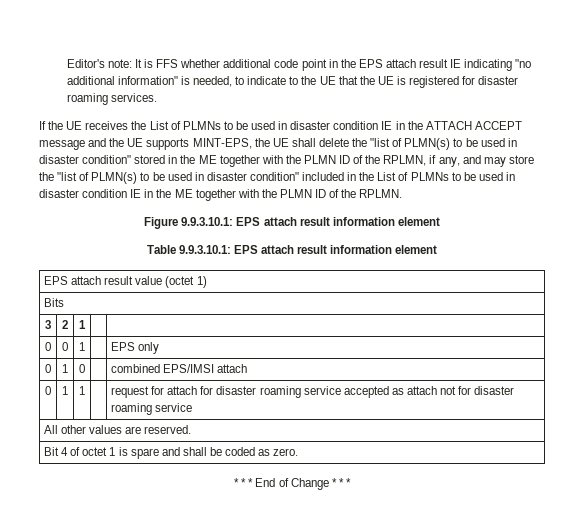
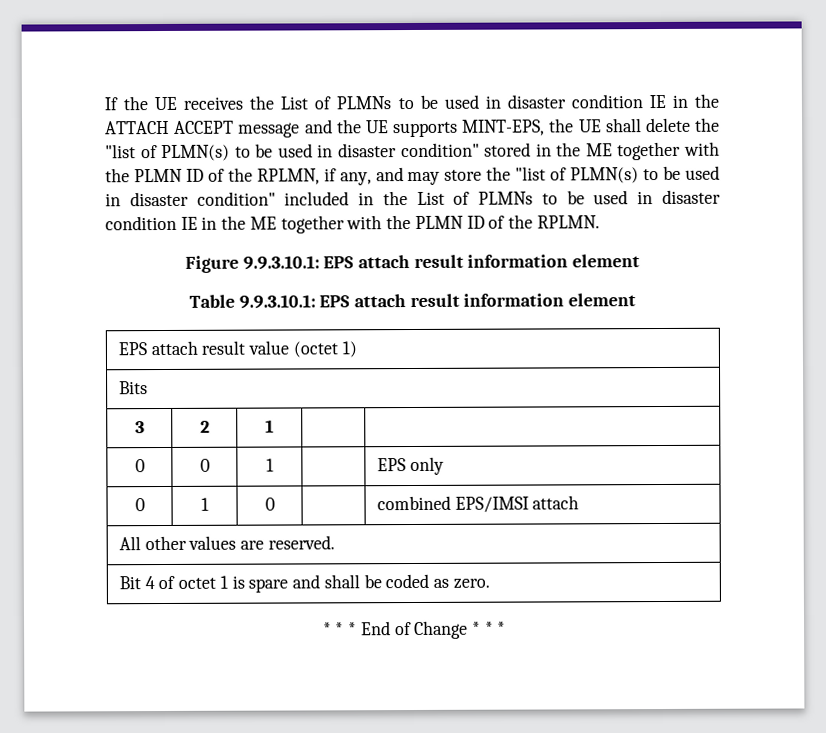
- Editor's note: It is FFS whether additional code point in the EPS attach result IE indicating "no additional information" is needed, to indicate to the UE that the UE is registered for disaster roaming services.
- 0 | 1 | 1 | | request for attach for disaster roaming service accepted as attach not for disaster roaming service

